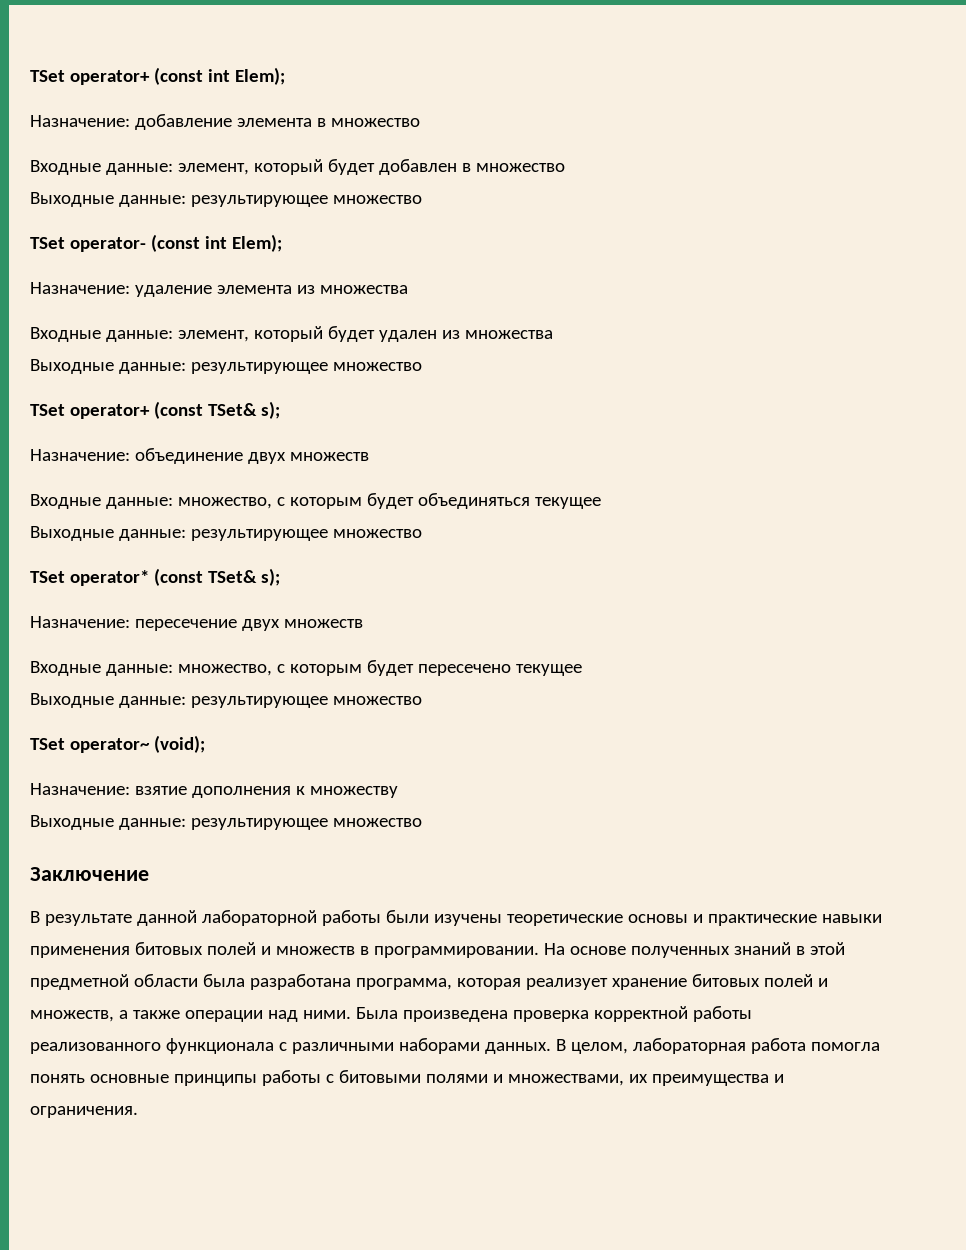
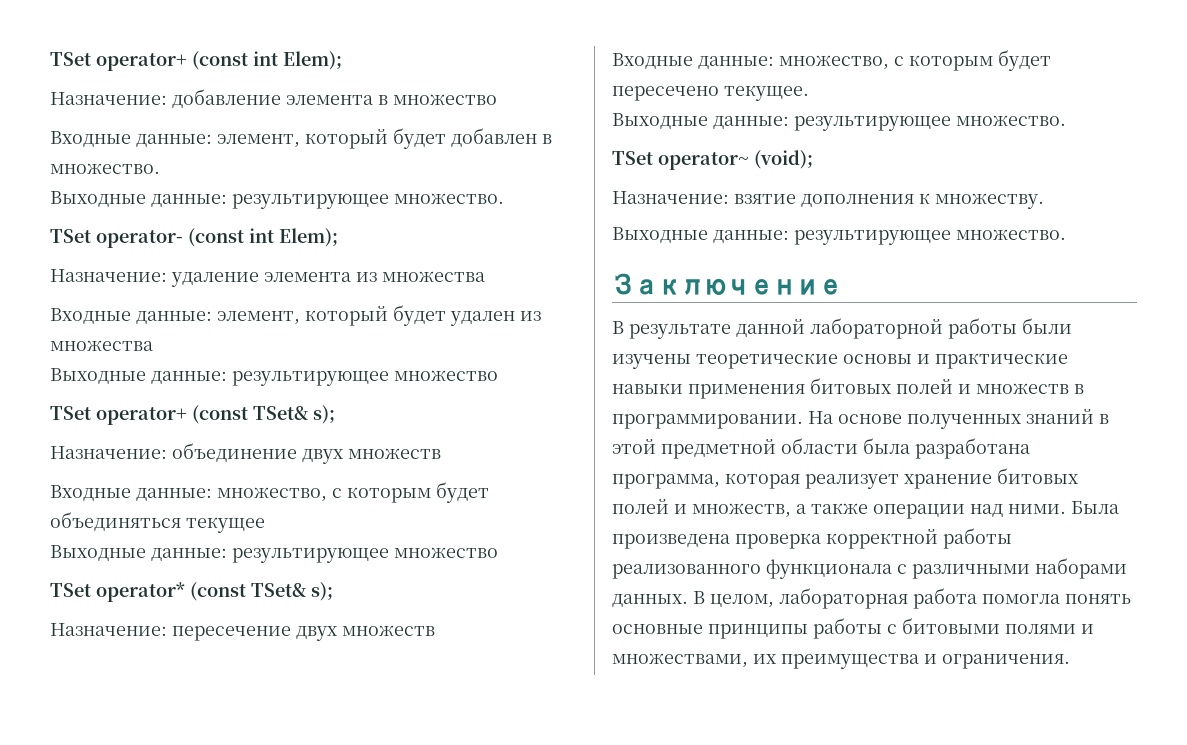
- Входные данные: элемент, который будет добавлен в множество
- Выходные данные: результирующее множество
+ Входные данные: элемент, который будет добавлен в множество.
+ Выходные данные: результирующее множество.
- Входные данные: множество, с которым будет пересечено текущее
- Выходные данные: результирующее множество
+ Входные данные: множество, с которым будет пересечено текущее.
+ Выходные данные: результирующее множество.
- Назначение: взятие дополнения к множеству
- Выходные данные: результирующее множество
+ Назначение: взятие дополнения к множеству.
+ Выходные данные: результирующее множество.

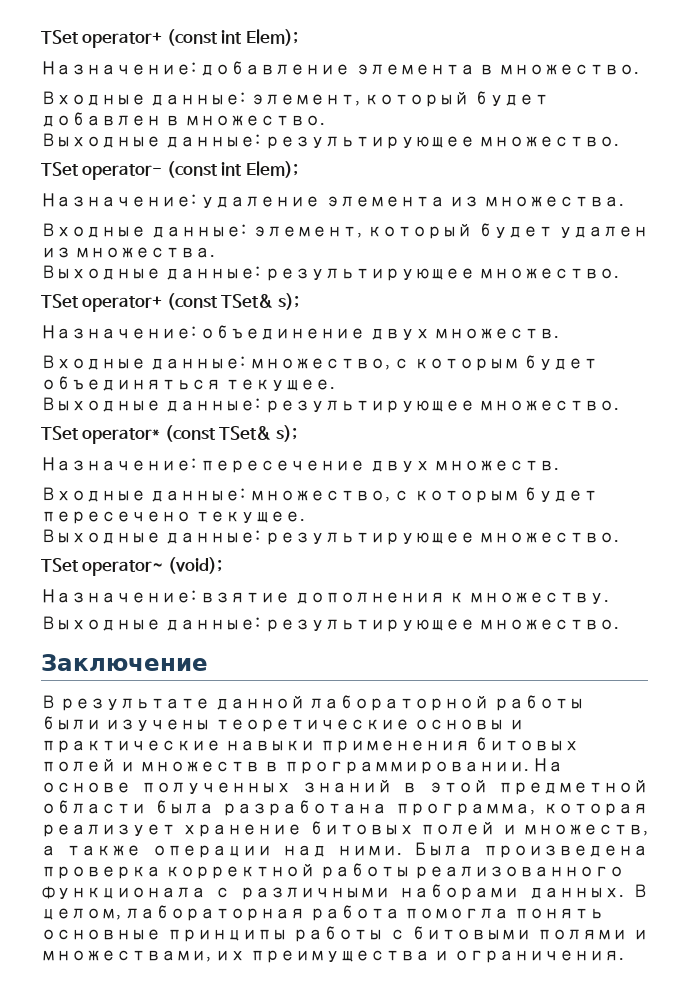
- Назначение: добавление элемента в множество
+ Назначение: добавление элемента в множество.
- Назначение: удаление элемента из множества
+ Назначение: удаление элемента из множества.
- Входные данные: элемент, который будет удален из множества
- Выходные данные: результирующее множество
+ Входные данные: элемент, который будет удален из множества.
+ Выходные данные: результирующее множество.
- Назначение: объединение двух множеств
+ Назначение: объединение двух множеств.
- Входные данные: множество, с которым будет объединяться текущее
- Выходные данные: результирующее множество
+ Входные данные: множество, с которым будет объединяться текущее.
+ Выходные данные: результирующее множество.
- Назначение: пересечение двух множеств
+ Назначение: пересечение двух множеств.

